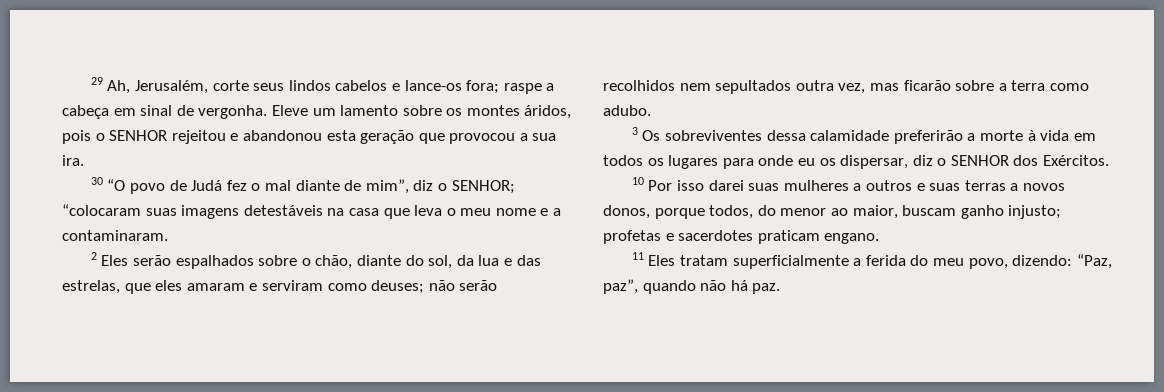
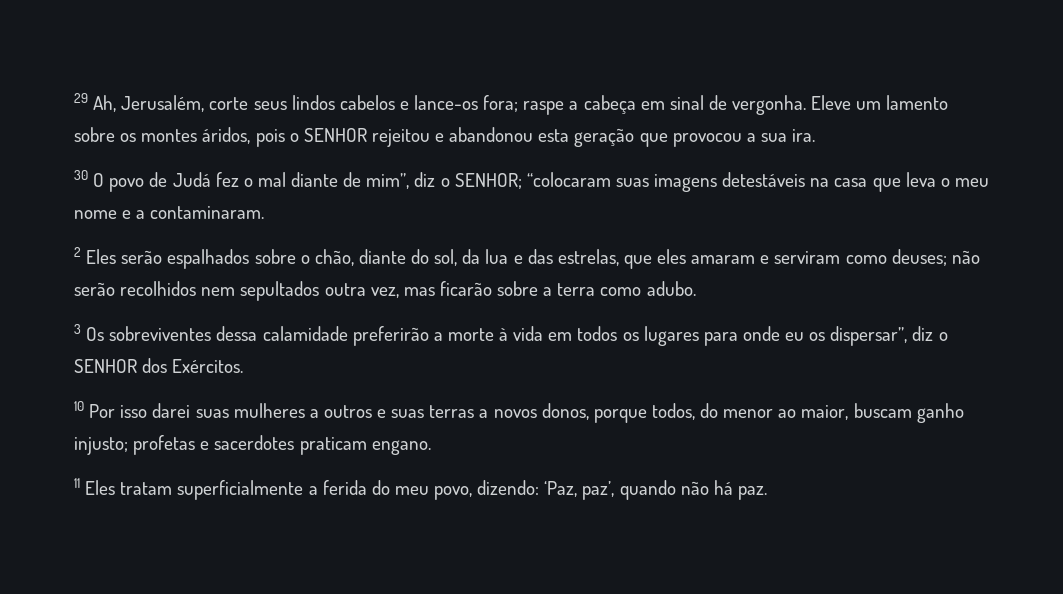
- 30 “O povo de Judá fez o mal diante de mim”, diz o SENHOR; “colocaram suas imagens detestáveis na casa que leva o meu nome e a contaminaram.
+ 30 O povo de Judá fez o mal diante de mim”, diz o SENHOR; “colocaram suas imagens detestáveis na casa que leva o meu nome e a contaminaram.
- 3 Os sobreviventes dessa calamidade preferirão a morte à vida em todos os lugares para onde eu os dispersar, diz o SENHOR dos Exércitos.
+ 3 Os sobreviventes dessa calamidade preferirão a morte à vida em todos os lugares para onde eu os dispersar”, diz o SENHOR dos Exércitos.
- 11 Eles tratam superficialmente a ferida do meu povo, dizendo: “Paz, paz”, quando não há paz.
+ 11 Eles tratam superficialmente a ferida do meu povo, dizendo: ‘Paz, paz’, quando não há paz.

